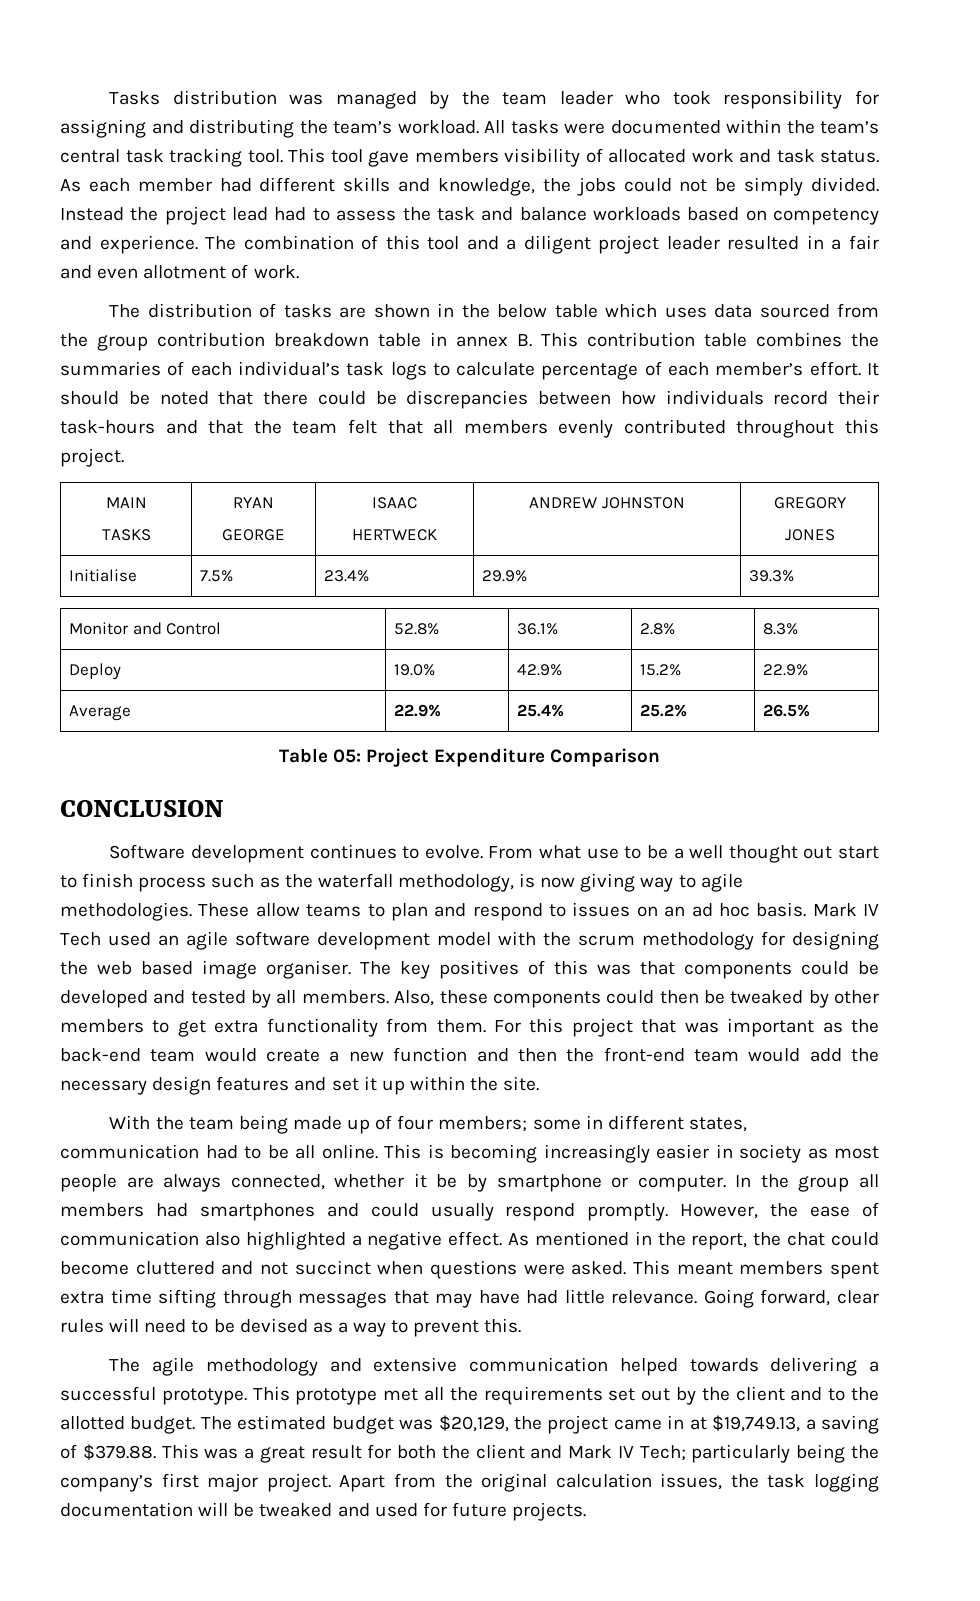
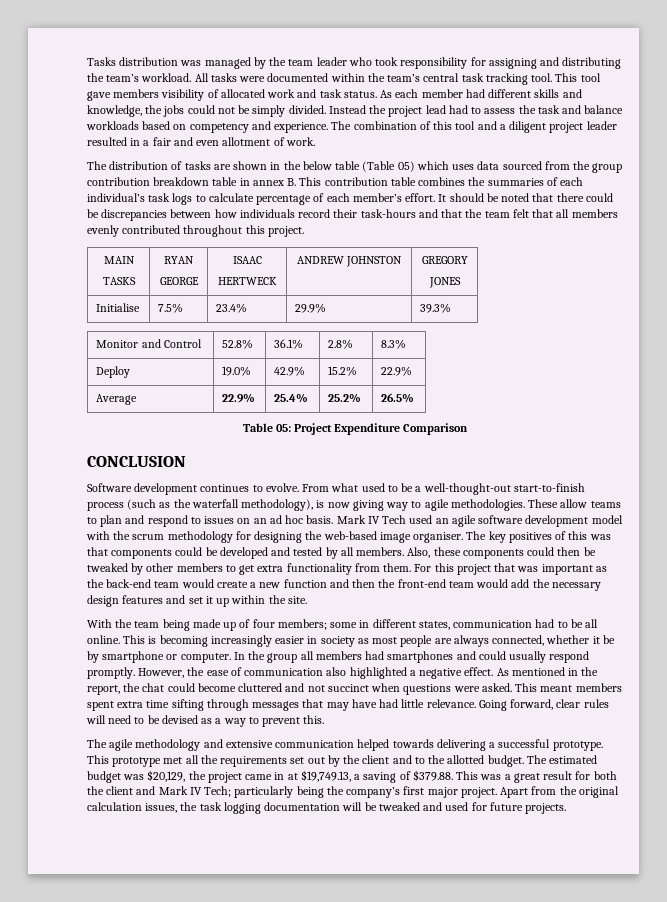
- The distribution of tasks are shown in the below table which uses data sourced from the group contribution breakdown table in annex B. This contribution table combines the summaries of each individual’s task logs to calculate percentage of each member’s effort.
+ The distribution of tasks are shown in the below table (Table 05) which uses data sourced from the group contribution breakdown table in annex B. This contribution table combines the summaries of each individual’s task logs to calculate percentage of each member’s effort.
- From what use to be a well thought out start to finish process such as the waterfall methodology, is now giving way to agile methodologies.
+ From what used to be a well-thought-out start-to-finish process (such as the waterfall methodology), is now giving way to agile methodologies.
- Mark IV Tech used an agile software development model with the scrum methodology for designing the web based image organiser.
+ Mark IV Tech used an agile software development model with the scrum methodology for designing the web-based image organiser.

